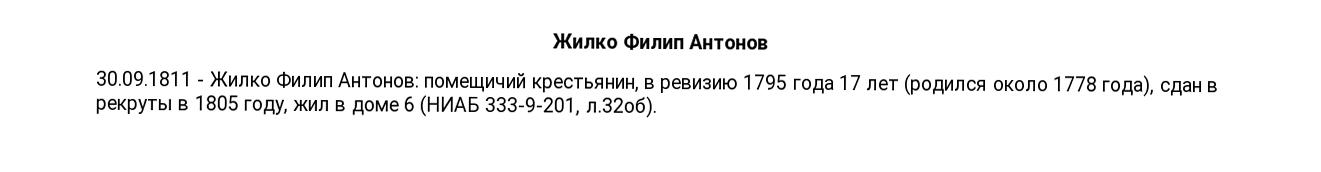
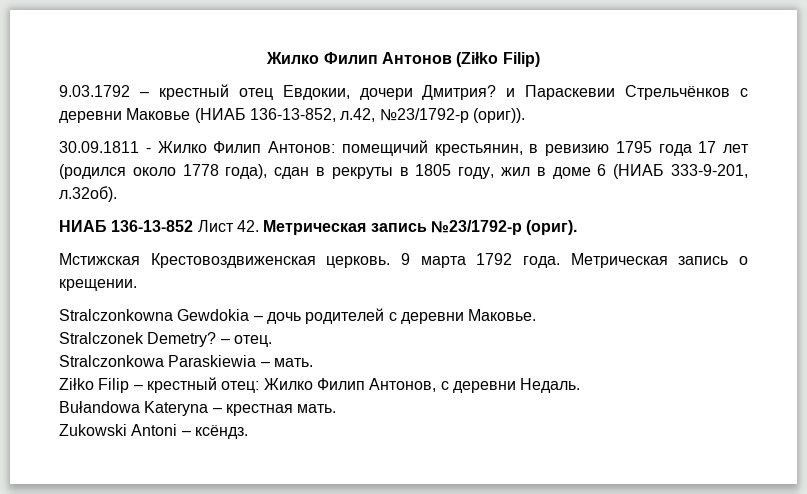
- Жилко Филип Антонов
+ Жилко Филип Антонов (Ziłko Filip)
+ 9.03.1792 – крестный отец Евдокии, дочери Дмитрия? и Параскевии Стрельчёнков с деревни Маковье (НИАБ 136-13-852, л.42, №23/1792-р (ориг)).
+ НИАБ 136-13-852 Лист 42. Метрическая запись №23/1792-р (ориг).
+ Мстижская Крестовоздвиженская церковь. 9 марта 1792 года. Метрическая запись о крещении.
+ Stralczonkowna Gewdokia – дочь родителей с деревни Маковье.
+ Stralczonek Demetry? – отец.
+ Stralczonkowa Paraskiewia – мать.
+ Ziłko Filip – крестный отец: Жилко Филип Антонов, с деревни Недаль.
+ Bułandowa Kateryna – крестная мать.
+ Zukowski Antoni – ксёндз.

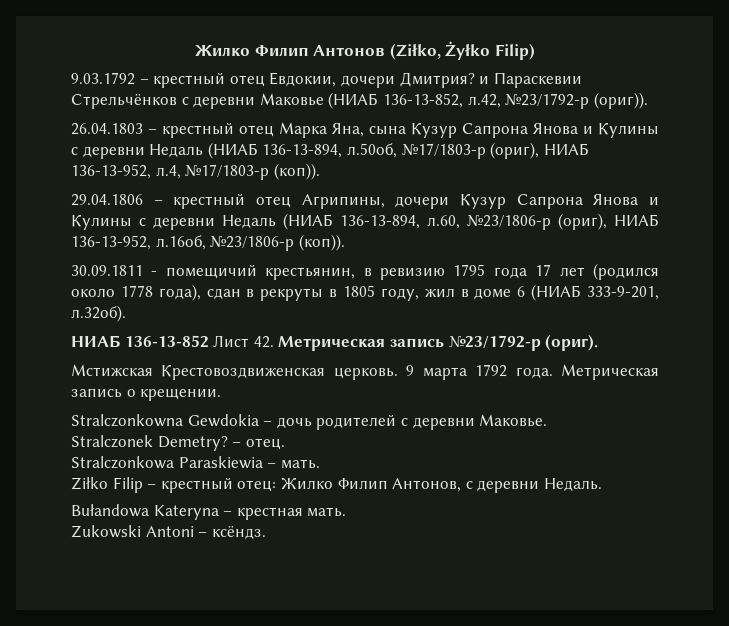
- Жилко Филип Антонов (Ziłko Filip)
+ Жилко Филип Антонов (Ziłko, Żyłko Filip)
+ 26.04.1803 – крестный отец Марка Яна, сына Кузур Сапрона Янова и Кулины с деревни Недаль (НИАБ 136-13-894, л.50об, №17/1803-р (ориг), НИАБ 136-13-952, л.4, №17/1803-р (коп)).
+ 29.04.1806 – крестный отец Агрипины, дочери Кузур Сапрона Янова и Кулины с деревни Недаль (НИАБ 136-13-894, л.60, №23/1806-р (ориг), НИАБ 136-13-952, л.16об, №23/1806-р (коп)).
- 30.09.1811 - Жилко Филип Антонов: помещичий крестьянин, в ревизию 1795 года 17 лет (родился около 1778 года), сдан в рекруты в 1805 году, жил в доме 6 (НИАБ 333-9-201, л.32об).
+ 30.09.1811 - помещичий крестьянин, в ревизию 1795 года 17 лет (родился около 1778 года), сдан в рекруты в 1805 году, жил в доме 6 (НИАБ 333-9-201, л.32об).

